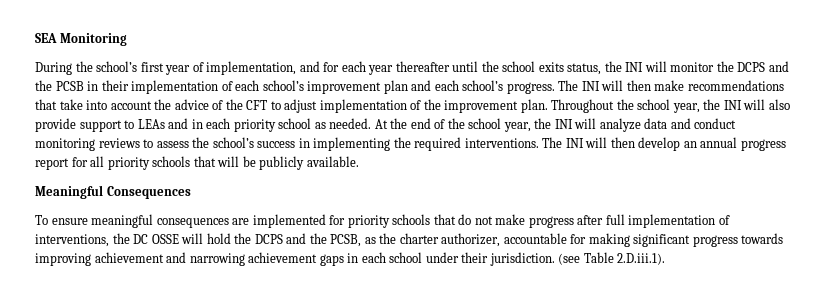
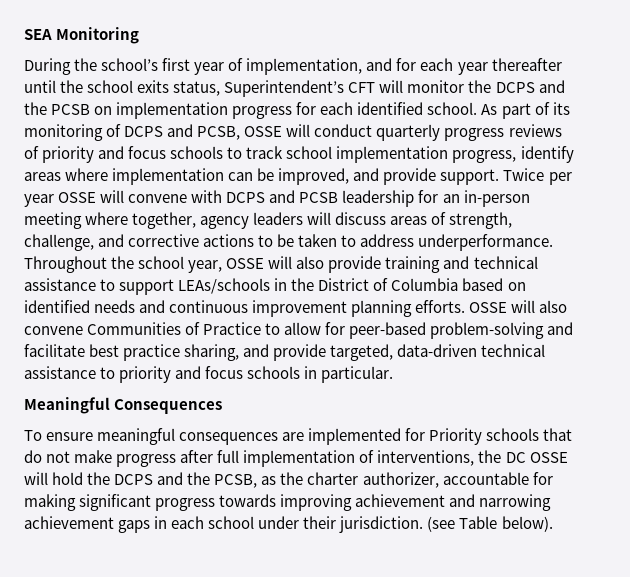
- During the school’s first year of implementation, and for each year thereafter until the school exits status, the INI will monitor the DCPS and the PCSB in their implementation of each school’s improvement plan and each school’s progress. The INI will then make recommendations that take into account the advice of the CFT to adjust implementation of the improvement plan.
+ During the school’s first year of implementation, and for each year thereafter until the school exits status, Superintendent’s CFT will monitor the DCPS and the PCSB on implementation progress for each identified school. As part of its monitoring of DCPS and PCSB, OSSE will conduct quarterly progress reviews of priority and focus schools to track school implementation progress, identify areas where implementation can be improved, and provide support. Twice per year OSSE will convene with DCPS and PCSB leadership for an in-person meeting where together, agency leaders will discuss areas of strength, challenge, and corrective actions to be taken to address underperformance.
- Throughout the school year, the INI will also provide support to LEAs and in each priority school as needed. At the end of the school year, the INI will analyze data and conduct monitoring reviews to assess the school’s success in implementing the required interventions. The INI will then develop an annual progress report for all priority schools that will be publicly available.
+ Throughout the school year, OSSE will also provide training and technical assistance to support LEAs/schools in the District of Columbia based on identified needs and continuous improvement planning efforts. OSSE will also convene Communities of Practice to allow for peer-based problem-solving and facilitate best practice sharing, and provide targeted, data-driven technical assistance to priority and focus schools in particular.
- To ensure meaningful consequences are implemented for priority schools that do not make progress after full implementation of interventions, the DC OSSE will hold the DCPS and the PCSB, as the charter authorizer, accountable for making significant progress towards improving achievement and narrowing achievement gaps in each school under their jurisdiction.
+ To ensure meaningful consequences are implemented for Priority schools that do not make progress after full implementation of interventions, the DC OSSE will hold the DCPS and the PCSB, as the charter authorizer, accountable for making significant progress towards improving achievement and narrowing achievement gaps in each school under their jurisdiction.
- (see Table 2.D.iii.1).
+ (see Table below).

